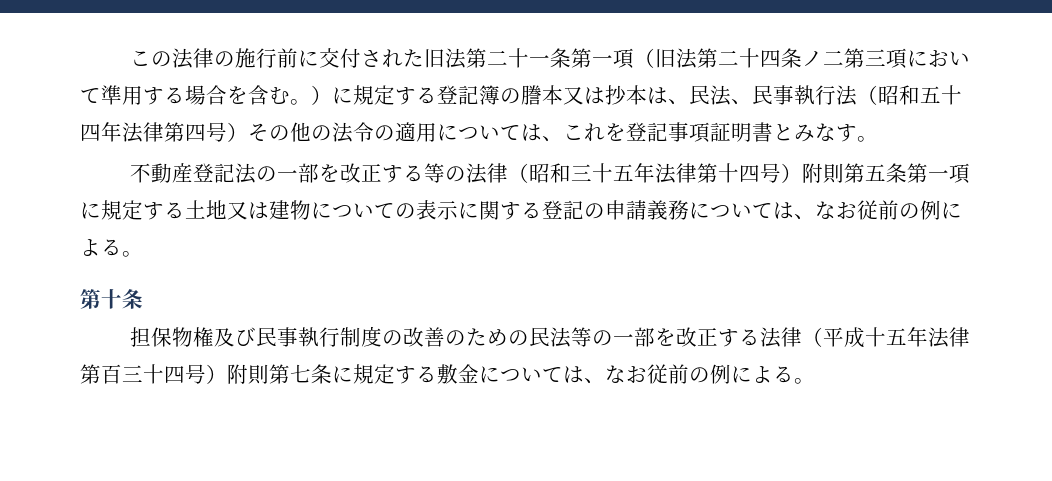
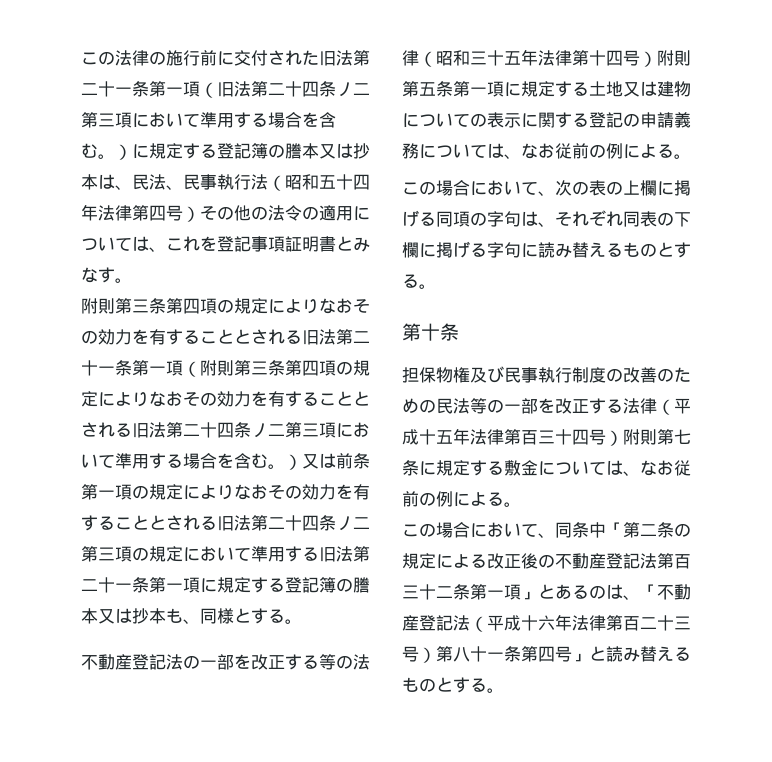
+ 附則第三条第四項の規定によりなおその効力を有することとされる旧法第二十一条第一項（附則第三条第四項の規定によりなおその効力を有することとされる旧法第二十四条ノ二第三項において準用する場合を含む。）又は前条第一項の規定によりなおその効力を有することとされる旧法第二十四条ノ二第三項の規定において準用する旧法第二十一条第一項に規定する登記簿の謄本又は抄本も、同様とする。
+ この場合において、次の表の上欄に掲げる同項の字句は、それぞれ同表の下欄に掲げる字句に読み替えるものとする。
+ この場合において、同条中「第二条の規定による改正後の不動産登記法第百三十二条第一項」とあるのは、「不動産登記法（平成十六年法律第百二十三号）第八十一条第四号」と読み替えるものとする。

